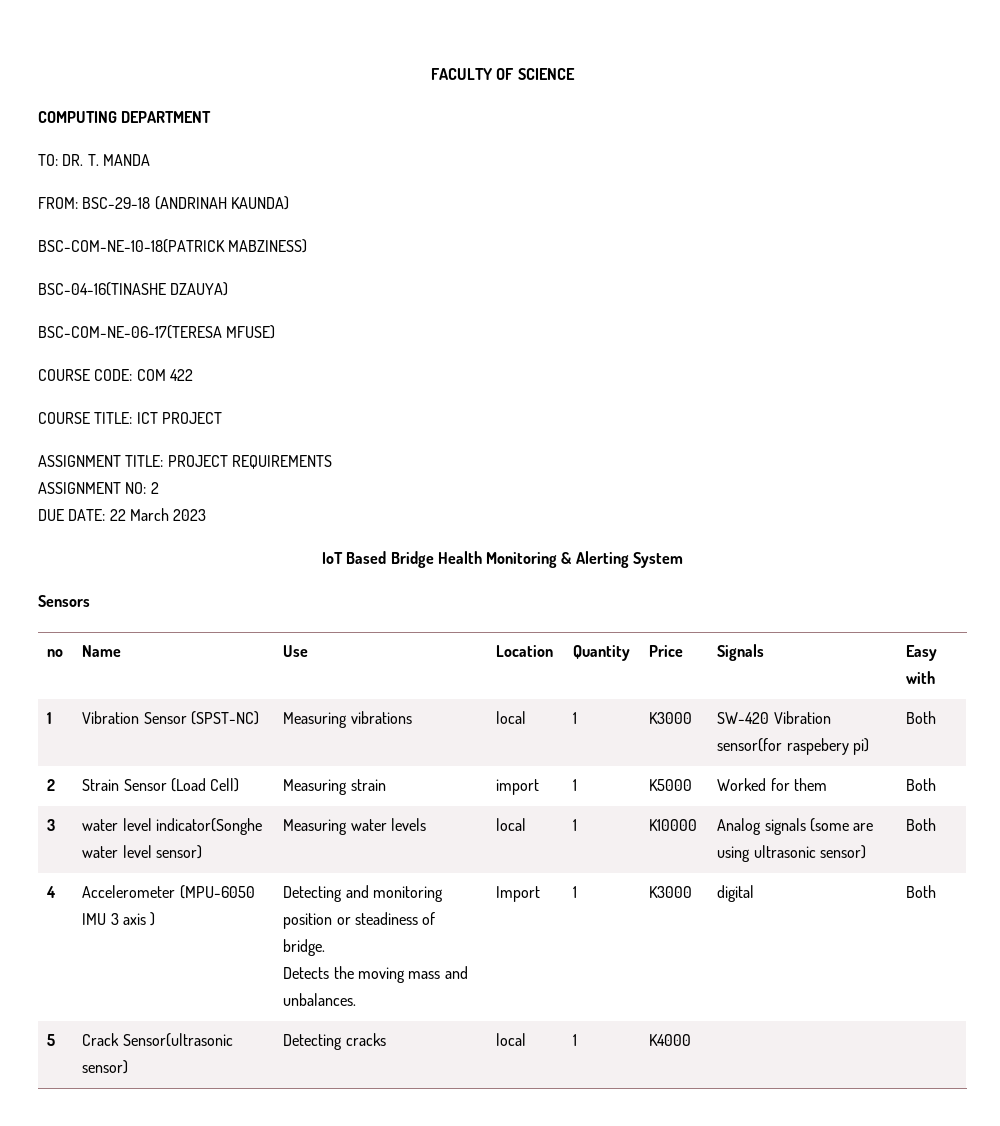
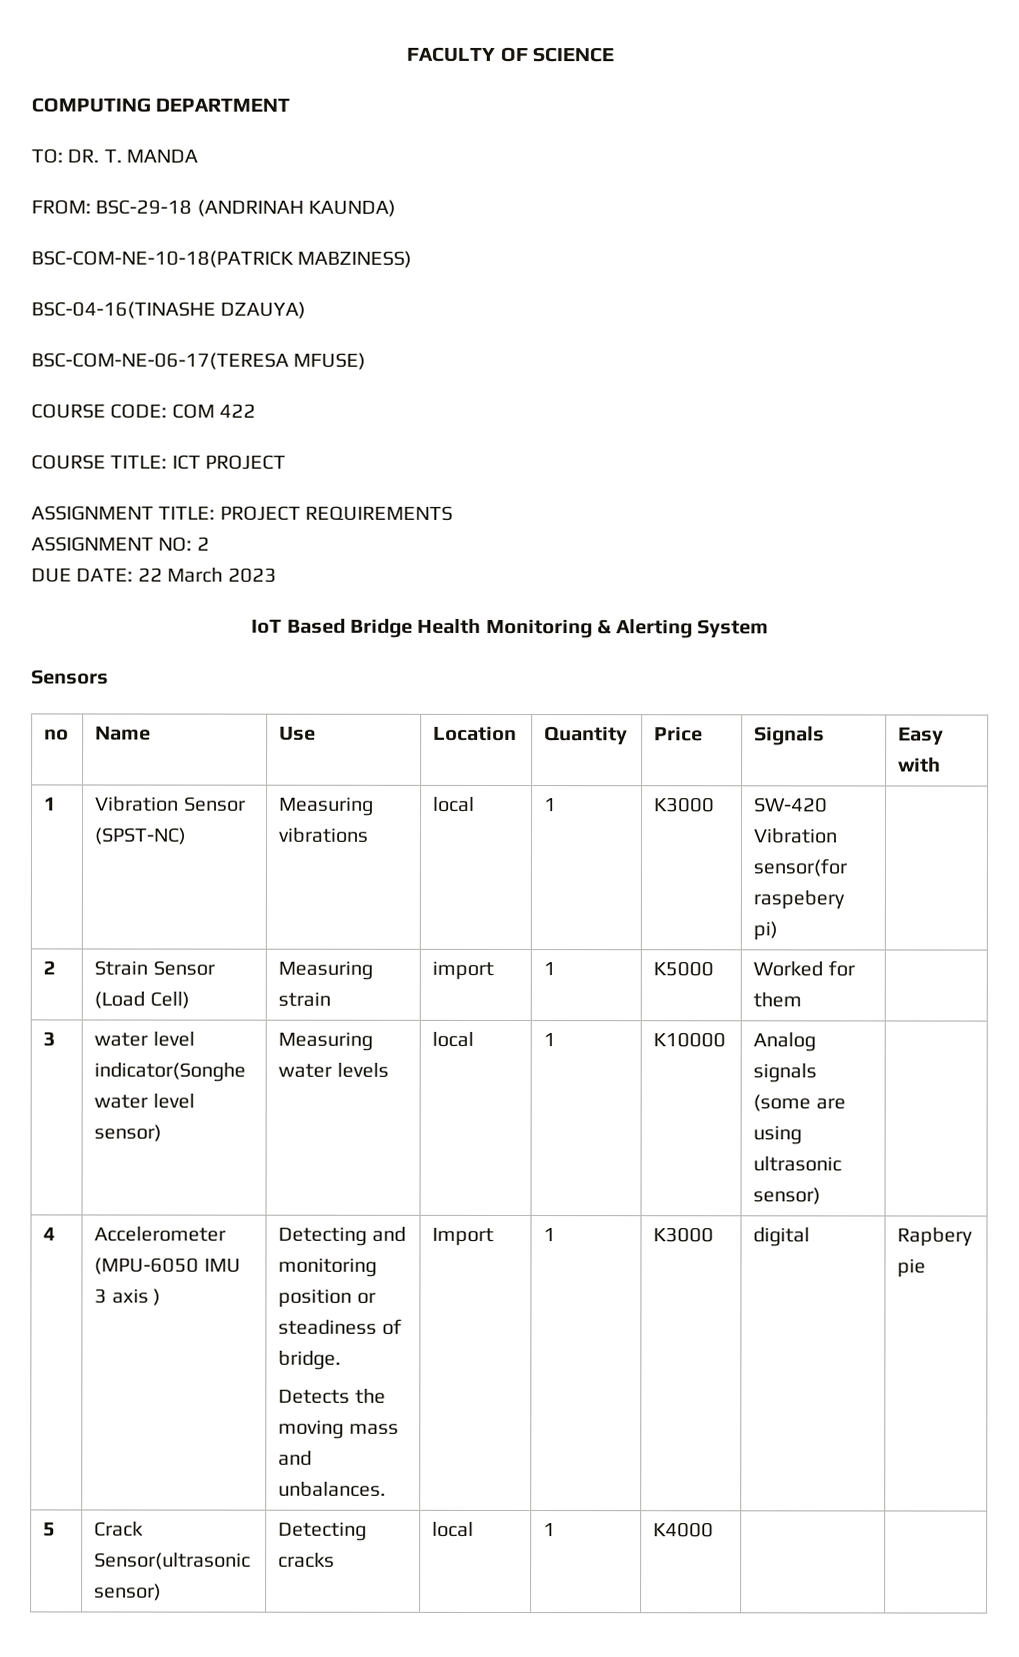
- 1 | Vibration Sensor (SPST-NC) | Measuring vibrations | local | 1 | K3000 | SW-420 Vibration sensor(for raspebery pi) | Both
+ 1 | Vibration Sensor (SPST-NC) | Measuring vibrations | local | 1 | K3000 | SW-420 Vibration sensor(for raspebery pi) |
- 2 | Strain Sensor (Load Cell) | Measuring strain | import | 1 | K5000 | Worked for them | Both
+ 2 | Strain Sensor (Load Cell) | Measuring strain | import | 1 | K5000 | Worked for them |
- 3 | water level indicator(Songhe water level sensor) | Measuring water levels | local | 1 | K10000 | Analog signals (some are using ultrasonic sensor) | Both
+ 3 | water level indicator(Songhe water level sensor) | Measuring water levels | local | 1 | K10000 | Analog signals (some are using ultrasonic sensor) |
  4 | Accelerometer (MPU-6050 IMU 3 axis ) | Detecting and monitoring position or steadiness of bridge.
- Detects the moving mass and unbalances. | Import | 1 | K3000 | digital | Both
+ Detects the moving mass and unbalances. | Import | 1 | K3000 | digital | Rapbery pie

